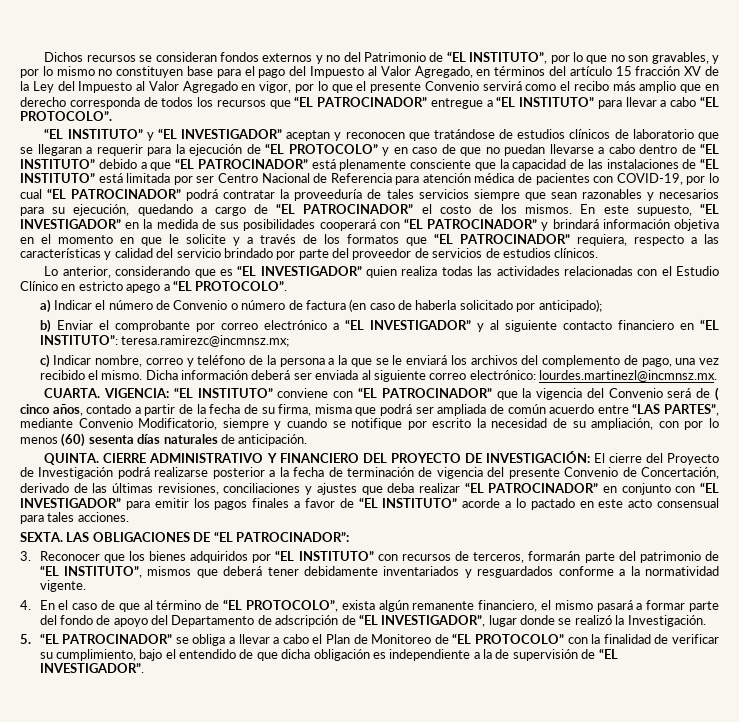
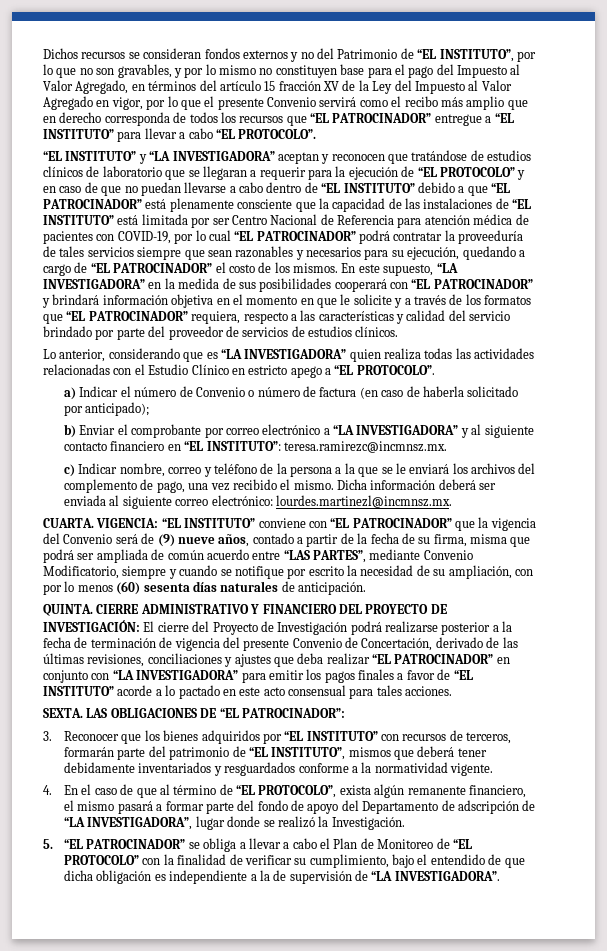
- “EL INSTITUTO” y “EL INVESTIGADOR” aceptan y reconocen que tratándose de estudios clínicos de laboratorio que se llegaran a requerir para la ejecución de “EL PROTOCOLO” y en caso de que no puedan llevarse a cabo dentro de “EL INSTITUTO” debido a que “EL PATROCINADOR” está plenamente consciente que la capacidad de las instalaciones de “EL INSTITUTO” está limitada por ser Centro Nacional de Referencia para atención médica de pacientes con COVID-19, por lo cual “EL PATROCINADOR” podrá contratar la proveeduría de tales servicios siempre que sean razonables y necesarios para su ejecución, quedando a cargo de “EL PATROCINADOR” el costo de los mismos.
+ “EL INSTITUTO” y “LA INVESTIGADORA” aceptan y reconocen que tratándose de estudios clínicos de laboratorio que se llegaran a requerir para la ejecución de “EL PROTOCOLO” y en caso de que no puedan llevarse a cabo dentro de “EL INSTITUTO” debido a que “EL PATROCINADOR” está plenamente consciente que la capacidad de las instalaciones de “EL INSTITUTO” está limitada por ser Centro Nacional de Referencia para atención médica de pacientes con COVID-19, por lo cual “EL PATROCINADOR” podrá contratar la proveeduría de tales servicios siempre que sean razonables y necesarios para su ejecución, quedando a cargo de “EL PATROCINADOR” el costo de los mismos.
- En este supuesto, “EL INVESTIGADOR” en la medida de sus posibilidades cooperará con “EL PATROCINADOR” y brindará información objetiva en el momento en que le solicite y a través de los formatos que “EL PATROCINADOR” requiera, respecto a las características y calidad del servicio brindado por parte del proveedor de servicios de estudios clínicos.
+ En este supuesto, “LA INVESTIGADORA” en la medida de sus posibilidades cooperará con “EL PATROCINADOR” y brindará información objetiva en el momento en que le solicite y a través de los formatos que “EL PATROCINADOR” requiera, respecto a las características y calidad del servicio brindado por parte del proveedor de servicios de estudios clínicos.
- Lo anterior, considerando que es “EL INVESTIGADOR” quien realiza todas las actividades relacionadas con el Estudio Clínico en estricto apego a “EL PROTOCOLO”.
+ Lo anterior, considerando que es “LA INVESTIGADORA” quien realiza todas las actividades relacionadas con el Estudio Clínico en estricto apego a “EL PROTOCOLO”.
- b) Enviar el comprobante por correo electrónico a “EL INVESTIGADOR” y al siguiente contacto financiero en “EL INSTITUTO”: teresa.ramirezc@incmnsz.mx;
+ b) Enviar el comprobante por correo electrónico a “LA INVESTIGADORA” y al siguiente contacto financiero en “EL INSTITUTO”: teresa.ramirezc@incmnsz.mx.
- VIGENCIA: “EL INSTITUTO” conviene con “EL PATROCINADOR” que la vigencia del Convenio será de ( cinco años, contado a partir de la fecha de su firma, misma que podrá ser ampliada de común acuerdo entre “LAS PARTES”, mediante Convenio Modificatorio, siempre y cuando se notifique por escrito la necesidad de su ampliación, con por lo menos (60) sesenta días naturales de anticipación.
+ VIGENCIA: “EL INSTITUTO” conviene con “EL PATROCINADOR” que la vigencia del Convenio será de (9) nueve años, contado a partir de la fecha de su firma, misma que podrá ser ampliada de común acuerdo entre “LAS PARTES”, mediante Convenio Modificatorio, siempre y cuando se notifique por escrito la necesidad de su ampliación, con por lo menos (60) sesenta días naturales de anticipación.
- El cierre del Proyecto de Investigación podrá realizarse posterior a la fecha de terminación de vigencia del presente Convenio de Concertación, derivado de las últimas revisiones, conciliaciones y ajustes que deba realizar “EL PATROCINADOR” en conjunto con “EL INVESTIGADOR” para emitir los pagos finales a favor de “EL INSTITUTO” acorde a lo pactado en este acto consensual para tales acciones.
+ El cierre del Proyecto de Investigación podrá realizarse posterior a la fecha de terminación de vigencia del presente Convenio de Concertación, derivado de las últimas revisiones, conciliaciones y ajustes que deba realizar “EL PATROCINADOR” en conjunto con “LA INVESTIGADORA” para emitir los pagos finales a favor de “EL INSTITUTO” acorde a lo pactado en este acto consensual para tales acciones.
- 4. En el caso de que al término de “EL PROTOCOLO”, exista algún remanente financiero, el mismo pasará a formar parte del fondo de apoyo del Departamento de adscripción de “EL INVESTIGADOR”, lugar donde se realizó la Investigación.
+ 4. En el caso de que al término de “EL PROTOCOLO”, exista algún remanente financiero, el mismo pasará a formar parte del fondo de apoyo del Departamento de adscripción de “LA INVESTIGADORA”, lugar donde se realizó la Investigación.
- 5. “EL PATROCINADOR” se obliga a llevar a cabo el Plan de Monitoreo de “EL PROTOCOLO” con la finalidad de verificar su cumplimiento, bajo el entendido de que dicha obligación es independiente a la de supervisión de “EL INVESTIGADOR”.
+ 5. “EL PATROCINADOR” se obliga a llevar a cabo el Plan de Monitoreo de “EL PROTOCOLO” con la finalidad de verificar su cumplimiento, bajo el entendido de que dicha obligación es independiente a la de supervisión de “LA INVESTIGADORA”.

